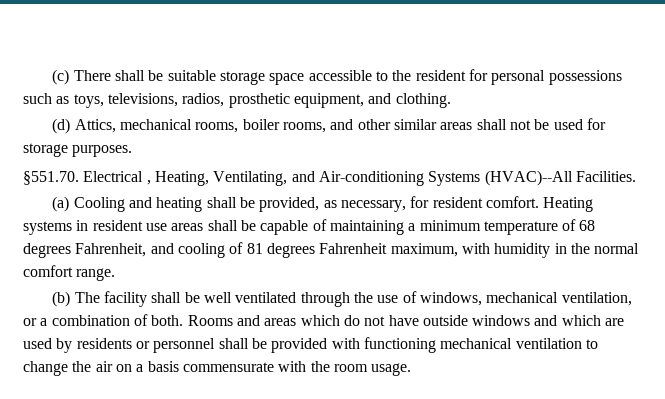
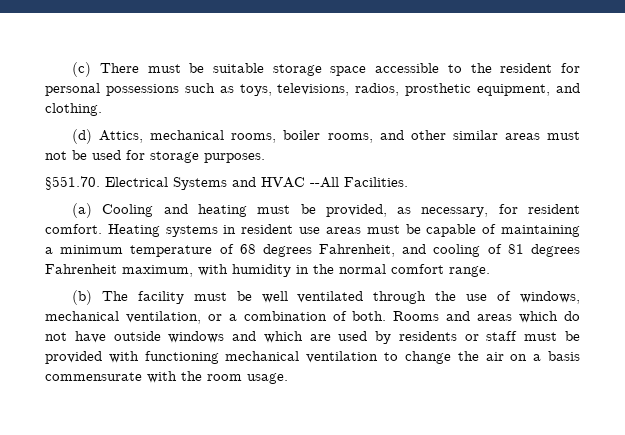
- (c) There shall be suitable storage space accessible to the resident for personal possessions such as toys, televisions, radios, prosthetic equipment, and clothing.
+ (c) There must be suitable storage space accessible to the resident for personal possessions such as toys, televisions, radios, prosthetic equipment, and clothing.
- (d) Attics, mechanical rooms, boiler rooms, and other similar areas shall not be used for storage purposes.
+ (d) Attics, mechanical rooms, boiler rooms, and other similar areas must not be used for storage purposes.
- §551.70. Electrical , Heating, Ventilating, and Air-conditioning Systems (HVAC)--All Facilities.
+ §551.70. Electrical Systems and HVAC --All Facilities.
- (a) Cooling and heating shall be provided, as necessary, for resident comfort.
+ (a) Cooling and heating must be provided, as necessary, for resident comfort.
- Heating systems in resident use areas shall be capable of maintaining a minimum temperature of 68 degrees Fahrenheit, and cooling of 81 degrees Fahrenheit maximum, with humidity in the normal comfort range.
+ Heating systems in resident use areas must be capable of maintaining a minimum temperature of 68 degrees Fahrenheit, and cooling of 81 degrees Fahrenheit maximum, with humidity in the normal comfort range.
- (b) The facility shall be well ventilated through the use of windows, mechanical ventilation, or a combination of both.
+ (b) The facility must be well ventilated through the use of windows, mechanical ventilation, or a combination of both.
- Rooms and areas which do not have outside windows and which are used by residents or personnel shall be provided with functioning mechanical ventilation to change the air on a basis commensurate with the room usage.
+ Rooms and areas which do not have outside windows and which are used by residents or staff must be provided with functioning mechanical ventilation to change the air on a basis commensurate with the room usage.

